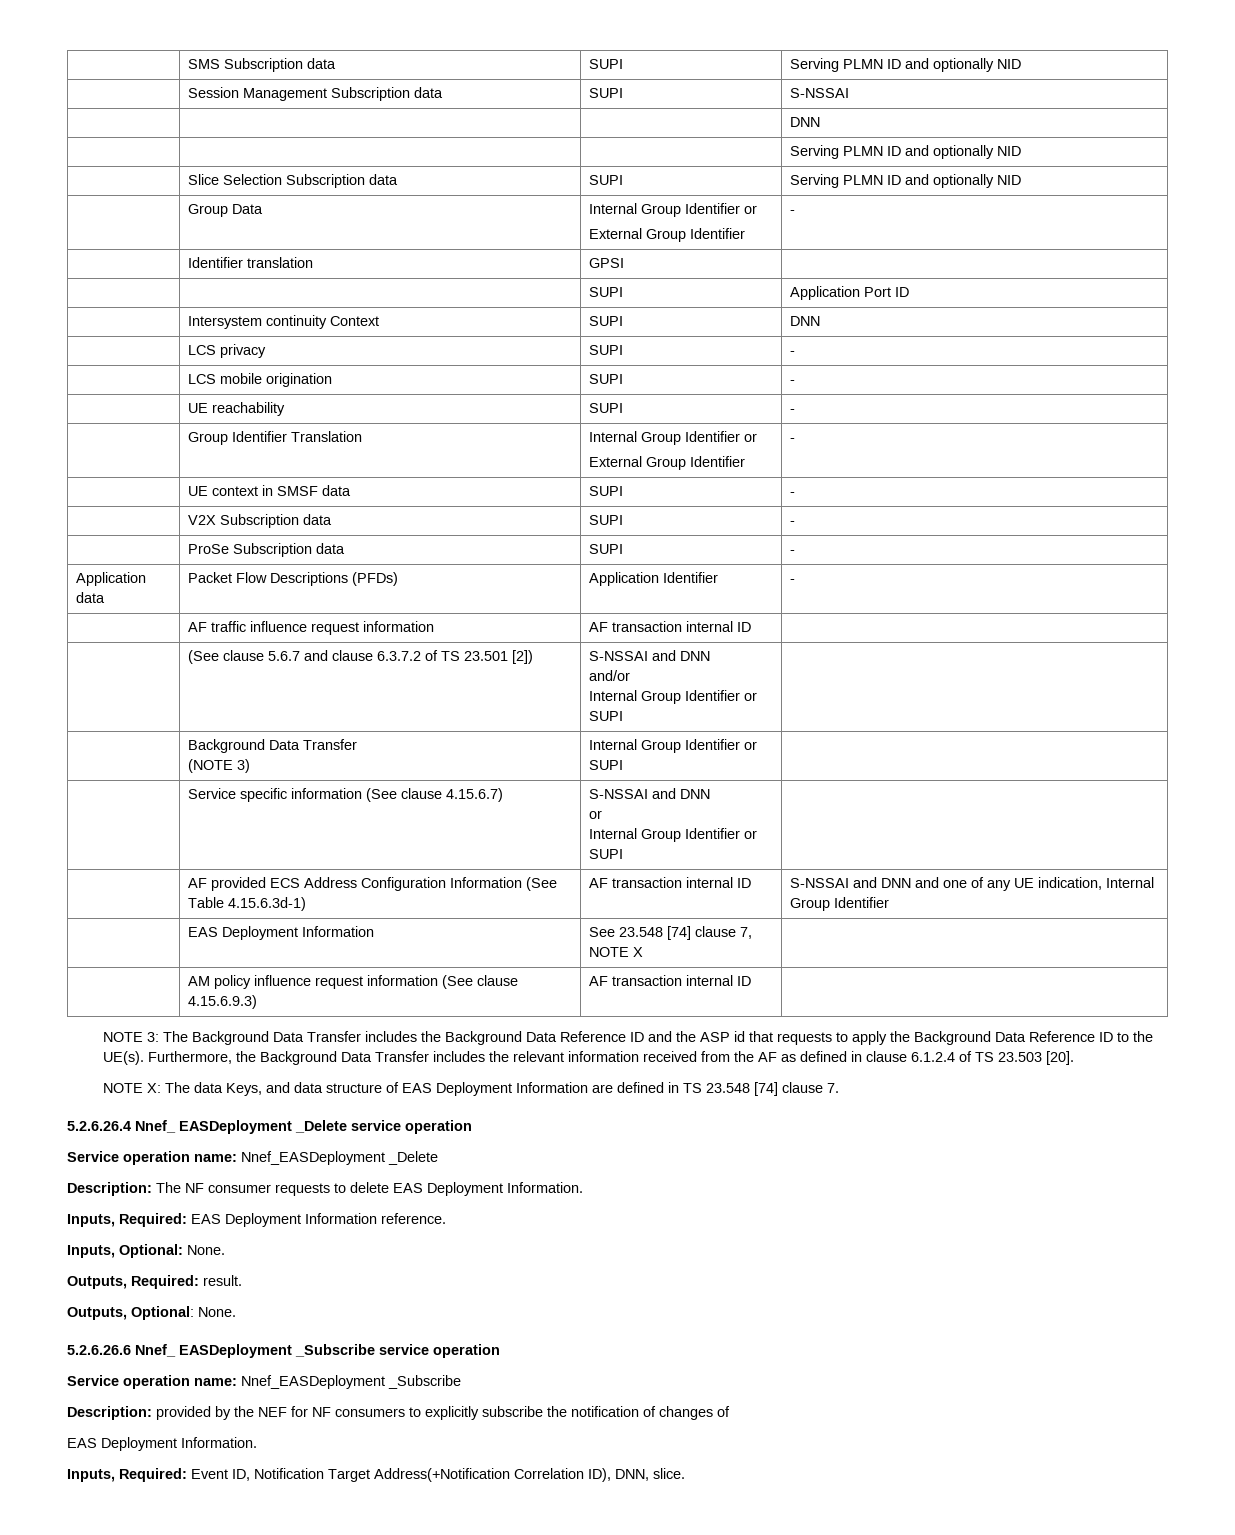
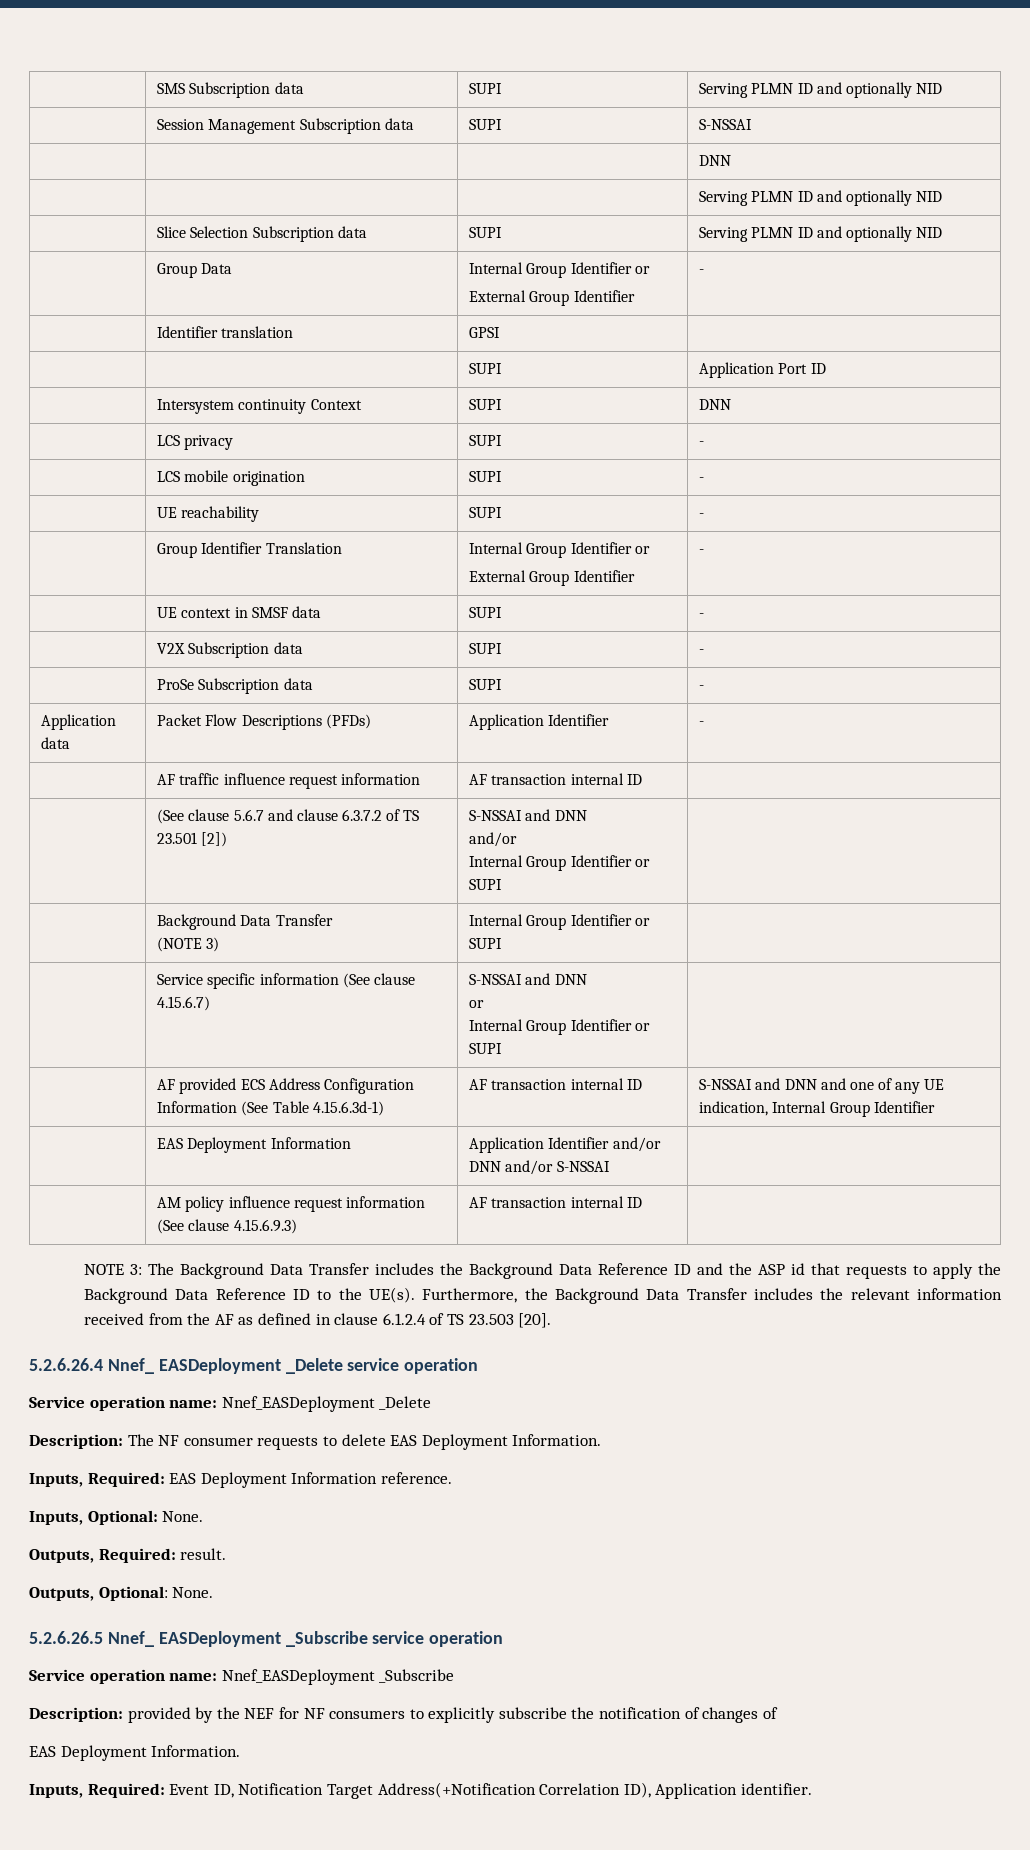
- | EAS Deployment Information | See 23.548 [74] clause 7, NOTE X |
+ | EAS Deployment Information | Application Identifier and/or DNN and/or S-NSSAI |
- NOTE X: The data Keys, and data structure of EAS Deployment Information are defined in TS 23.548 [74] clause 7.
- 5.2.6.26.6 Nnef_ EASDeployment _Subscribe service operation
+ 5.2.6.26.5 Nnef_ EASDeployment _Subscribe service operation
- Inputs, Required: Event ID, Notification Target Address(+Notification Correlation ID), DNN, slice.
+ Inputs, Required: Event ID, Notification Target Address(+Notification Correlation ID), Application identifier.

